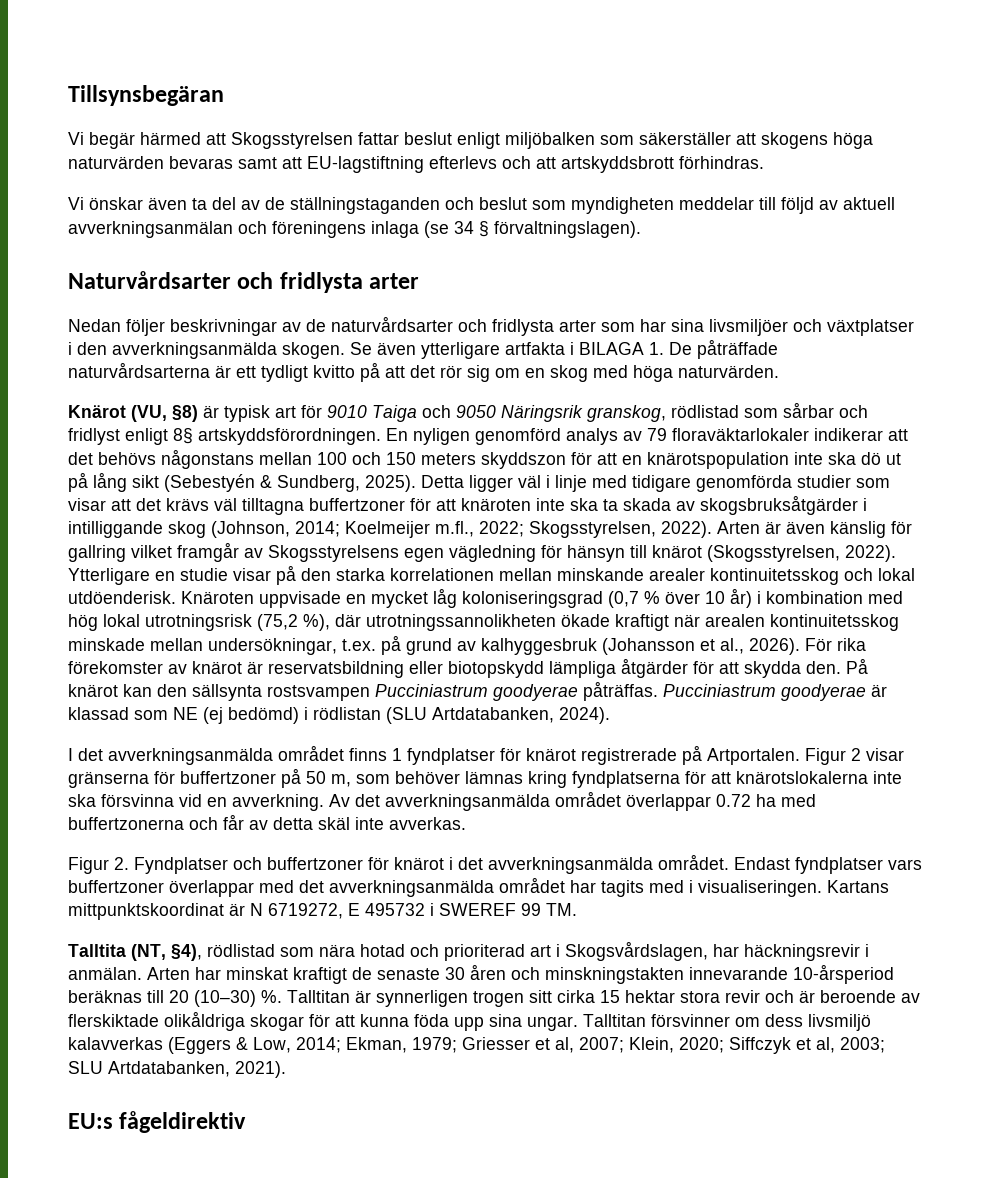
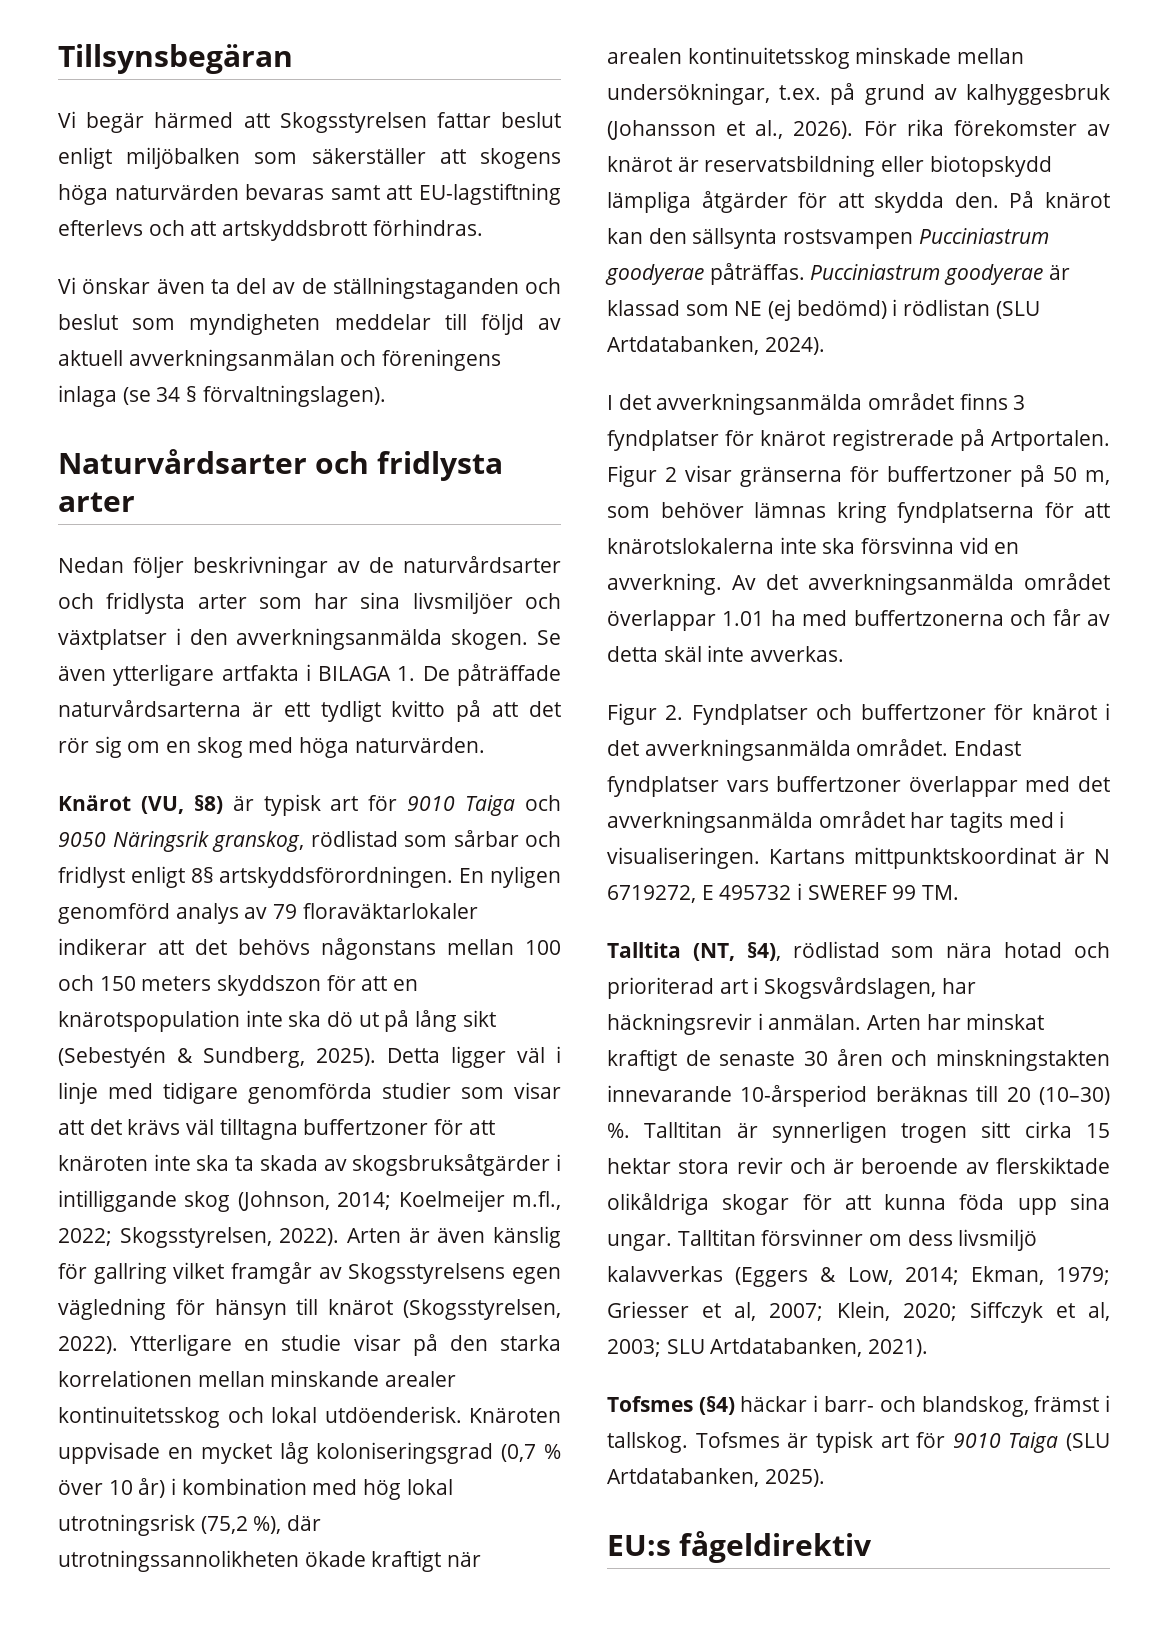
- I det avverkningsanmälda området finns 1 fyndplatser för knärot registrerade på Artportalen.
+ I det avverkningsanmälda området finns 3 fyndplatser för knärot registrerade på Artportalen.
- Av det avverkningsanmälda området överlappar 0.72 ha med buffertzonerna och får av detta skäl inte avverkas.
+ Av det avverkningsanmälda området överlappar 1.01 ha med buffertzonerna och får av detta skäl inte avverkas.
+ Tofsmes (§4) häckar i barr- och blandskog, främst i tallskog. Tofsmes är typisk art för 9010 Taiga (SLU Artdatabanken, 2025).

